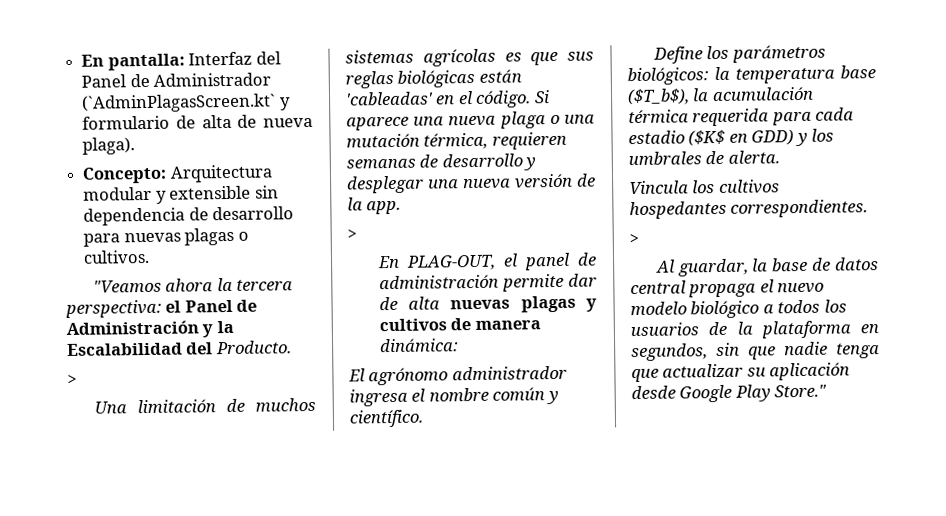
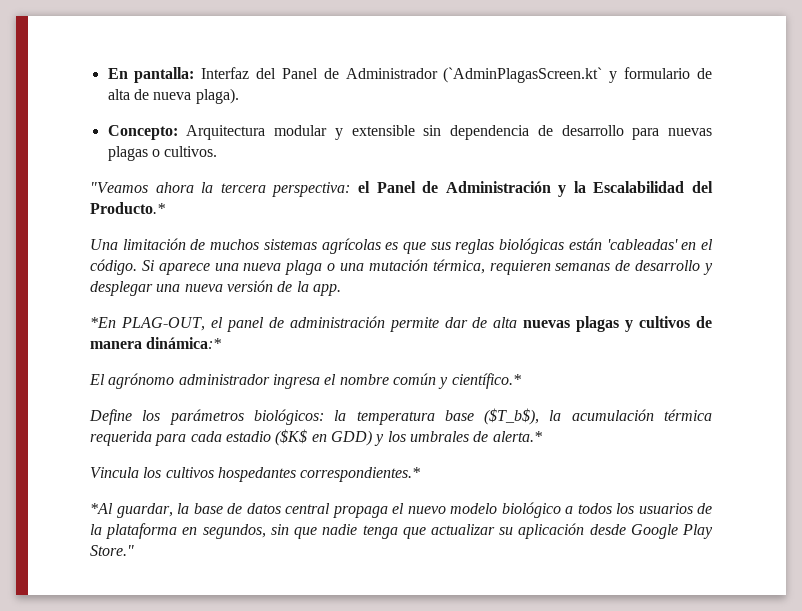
- "Veamos ahora la tercera perspectiva: el Panel de Administración y la Escalabilidad del Producto.
- >
+ "Veamos ahora la tercera perspectiva: el Panel de Administración y la Escalabilidad del Producto.*
  Si aparece una nueva plaga o una mutación térmica, requieren semanas de desarrollo y desplegar una nueva versión de la app.
- >
- En PLAG-OUT, el panel de administración permite dar de alta nuevas plagas y cultivos de manera dinámica:
+ *En PLAG-OUT, el panel de administración permite dar de alta nuevas plagas y cultivos de manera dinámica:*
- El agrónomo administrador ingresa el nombre común y científico.
+ El agrónomo administrador ingresa el nombre común y científico.*
- Define los parámetros biológicos: la temperatura base ($T_b$), la acumulación térmica requerida para cada estadio ($K$ en GDD) y los umbrales de alerta.
+ Define los parámetros biológicos: la temperatura base ($T_b$), la acumulación térmica requerida para cada estadio ($K$ en GDD) y los umbrales de alerta.*
- Vincula los cultivos hospedantes correspondientes.
- >
- Al guardar, la base de datos central propaga el nuevo modelo biológico a todos los usuarios de la plataforma en segundos, sin que nadie tenga que actualizar su aplicación desde Google Play Store."
+ Vincula los cultivos hospedantes correspondientes.*
+ *Al guardar, la base de datos central propaga el nuevo modelo biológico a todos los usuarios de la plataforma en segundos, sin que nadie tenga que actualizar su aplicación desde Google Play Store."

